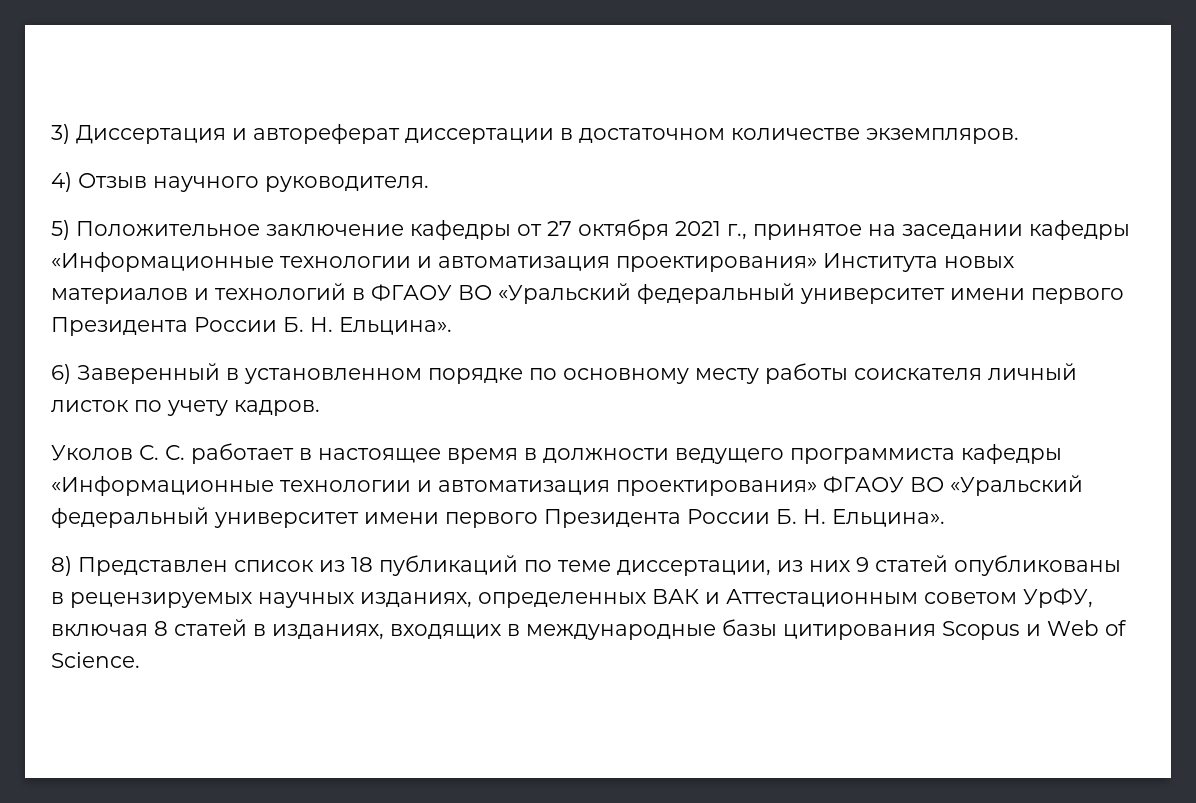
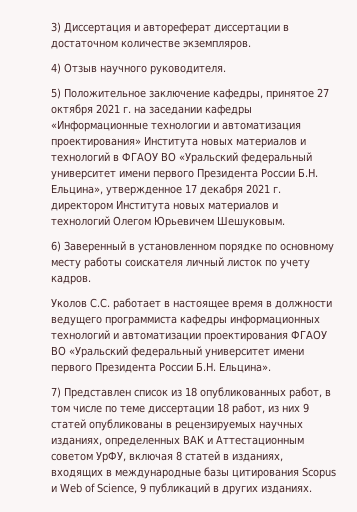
- 5) Положительное заключение кафедры от 27 октября 2021 г., принятое на заседании кафедры «Информационные технологии и автоматизация проектирования» Института новых материалов и технологий в ФГАОУ ВО «Уральский федеральный университет имени первого Президента России Б. Н. Ельцина».
+ 5) Положительное заключение кафедры, принятое 27 октября 2021 г. на заседании кафедры «Информационные технологии и автоматизация проектирования» Института новых материалов и технологий в ФГАОУ ВО «Уральский федеральный университет имени первого Президента России Б.Н. Ельцина», утвержденное 17 декабря 2021 г. директором Института новых материалов и технологий Олегом Юрьевичем Шешуковым.
- Уколов С. С. работает в настоящее время в должности ведущего программиста кафедры «Информационные технологии и автоматизация проектирования» ФГАОУ ВО «Уральский федеральный университет имени первого Президента России Б. Н. Ельцина».
- 8) Представлен список из 18 публикаций по теме диссертации, из них 9 статей опубликованы в рецензируемых научных изданиях, определенных ВАК и Аттестационным советом УрФУ, включая 8 статей в изданиях, входящих в международные базы цитирования Scopus и Web of Science.
+ Уколов С.С. работает в настоящее время в должности ведущего программиста кафедры информационных технологий и автоматизации проектирования ФГАОУ ВО «Уральский федеральный университет имени первого Президента России Б.Н. Ельцина».
+ 7) Представлен список из 18 опубликованных работ, в том числе по теме диссертации 18 работ, из них 9 статей опубликованы в рецензируемых научных изданиях, определенных ВАК и Аттестационным советом УрФУ, включая 8 статей в изданиях, входящих в международные базы цитирования Scopus и Web of Science, 9 публикаций в других изданиях.

